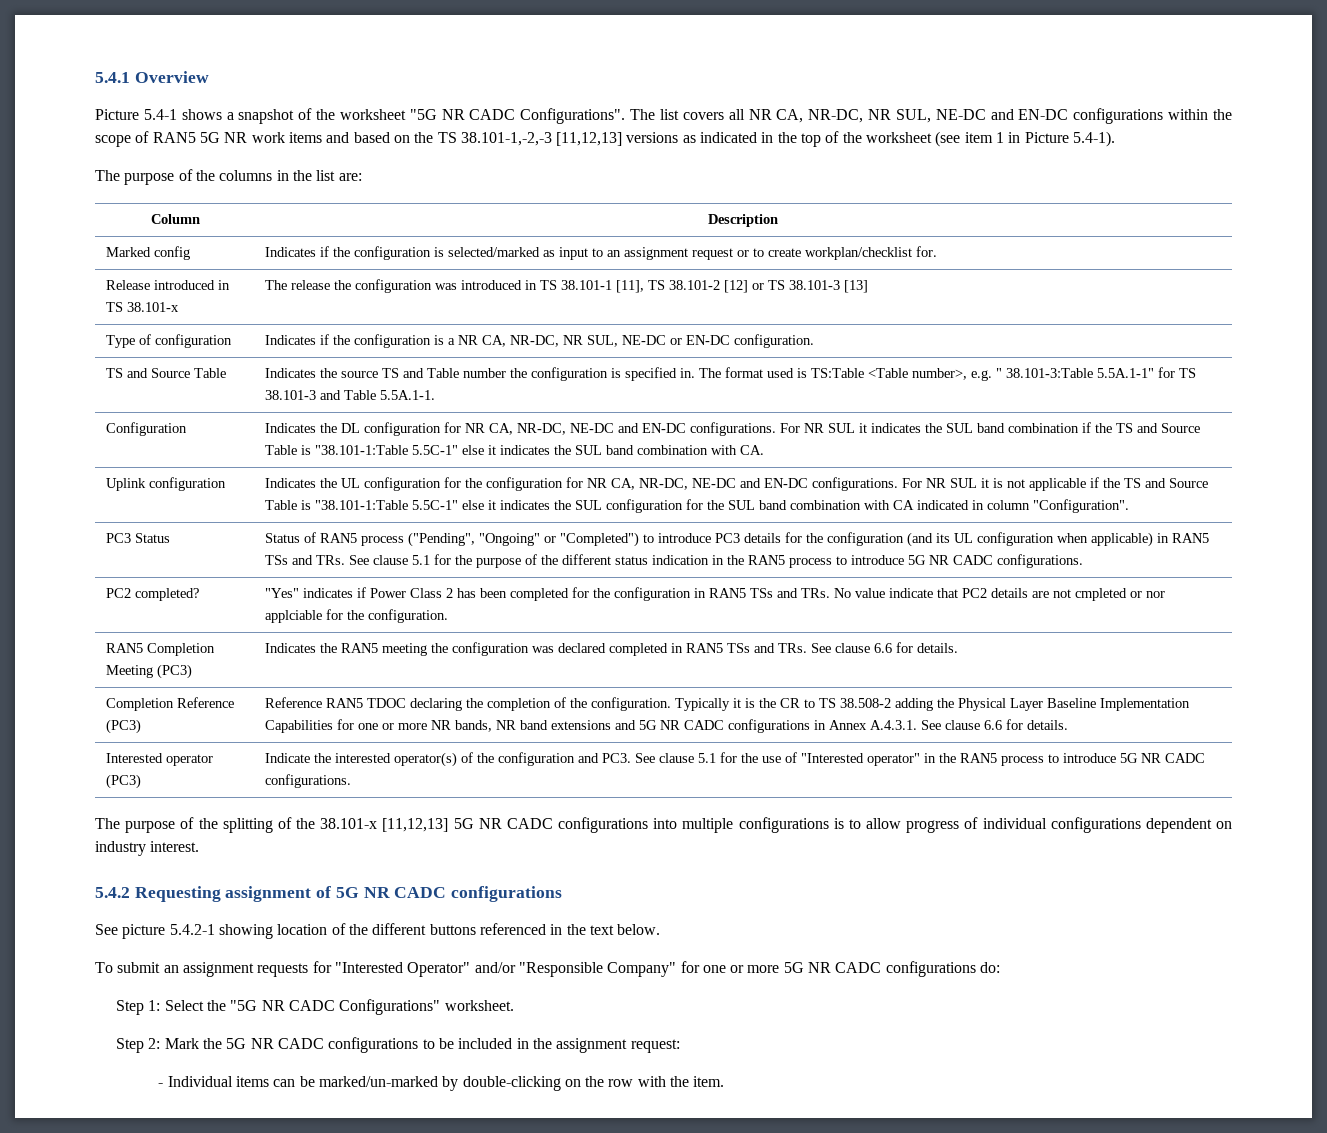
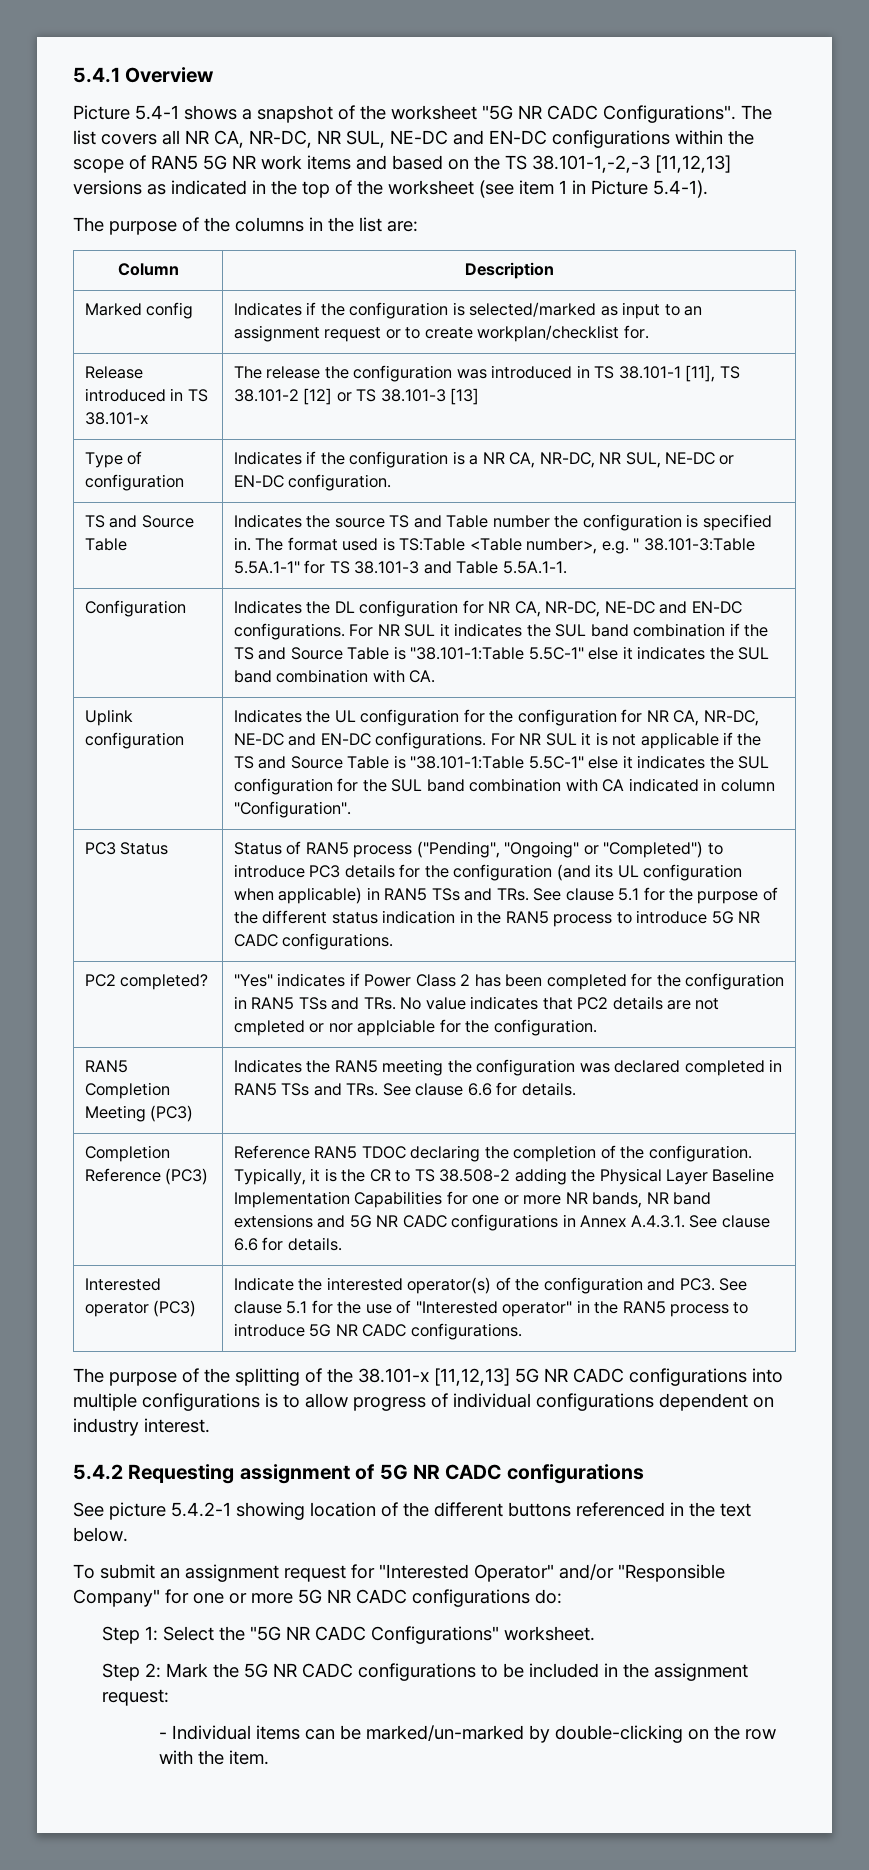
- PC2 completed? | "Yes" indicates if Power Class 2 has been completed for the configuration in RAN5 TSs and TRs. No value indicate that PC2 details are not cmpleted or nor applciable for the configuration.
+ PC2 completed? | "Yes" indicates if Power Class 2 has been completed for the configuration in RAN5 TSs and TRs. No value indicates that PC2 details are not cmpleted or nor applciable for the configuration.
- Typically it is the CR to TS 38.508-2 adding the Physical Layer Baseline Implementation Capabilities for one or more NR bands, NR band extensions and 5G NR CADC configurations in Annex A.4.3.1. See clause 6.6 for details.
+ Typically, it is the CR to TS 38.508-2 adding the Physical Layer Baseline Implementation Capabilities for one or more NR bands, NR band extensions and 5G NR CADC configurations in Annex A.4.3.1. See clause 6.6 for details.
- To submit an assignment requests for "Interested Operator" and/or "Responsible Company" for one or more 5G NR CADC configurations do:
+ To submit an assignment request for "Interested Operator" and/or "Responsible Company" for one or more 5G NR CADC configurations do:

